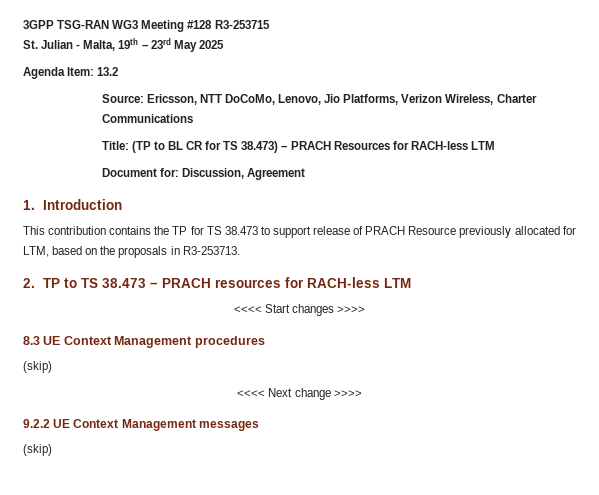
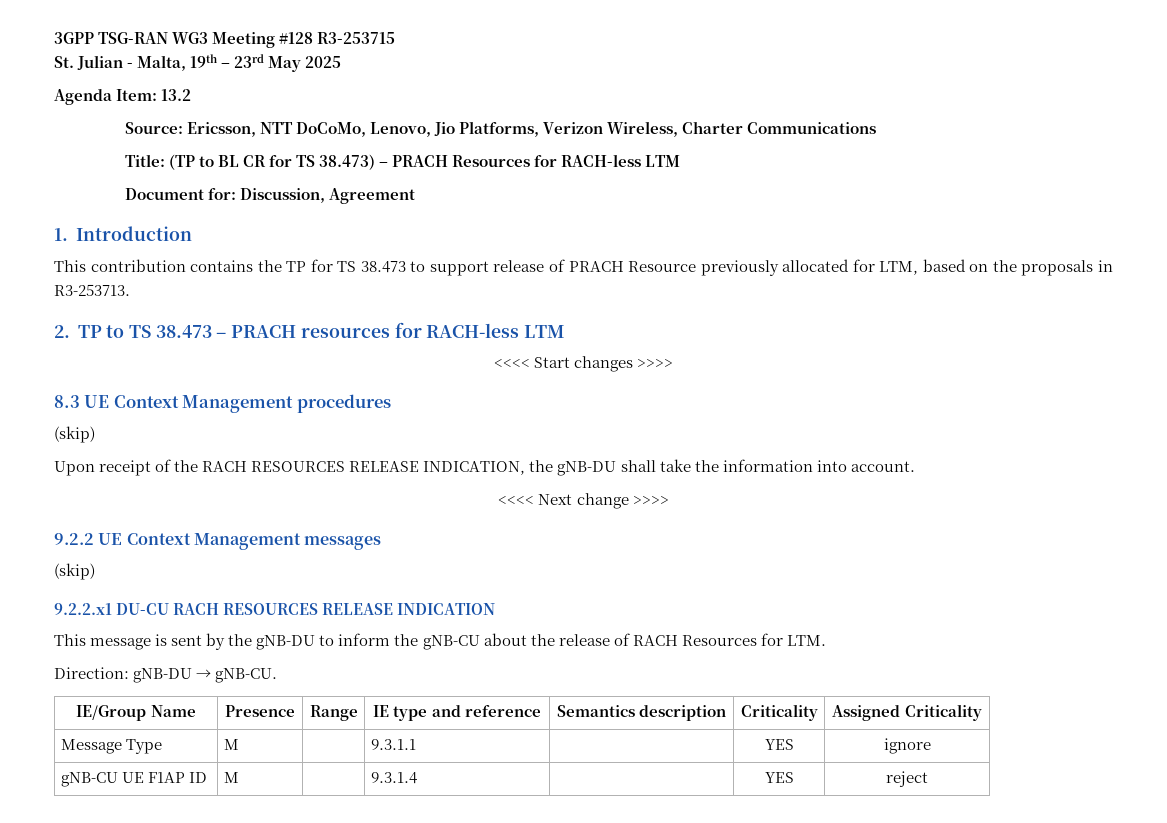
+ Upon receipt of the RACH RESOURCES RELEASE INDICATION, the gNB-DU shall take the information into account.
+ 9.2.2.x1 DU-CU RACH RESOURCES RELEASE INDICATION
+ This message is sent by the gNB-DU to inform the gNB-CU about the release of RACH Resources for LTM.
+ Direction: gNB-DU → gNB-CU.
+ IE/Group Name | Presence | Range | IE type and reference | Semantics description | Criticality | Assigned Criticality
+ Message Type | M | | 9.3.1.1 | | YES | ignore
+ gNB-CU UE F1AP ID | M | | 9.3.1.4 | | YES | reject

